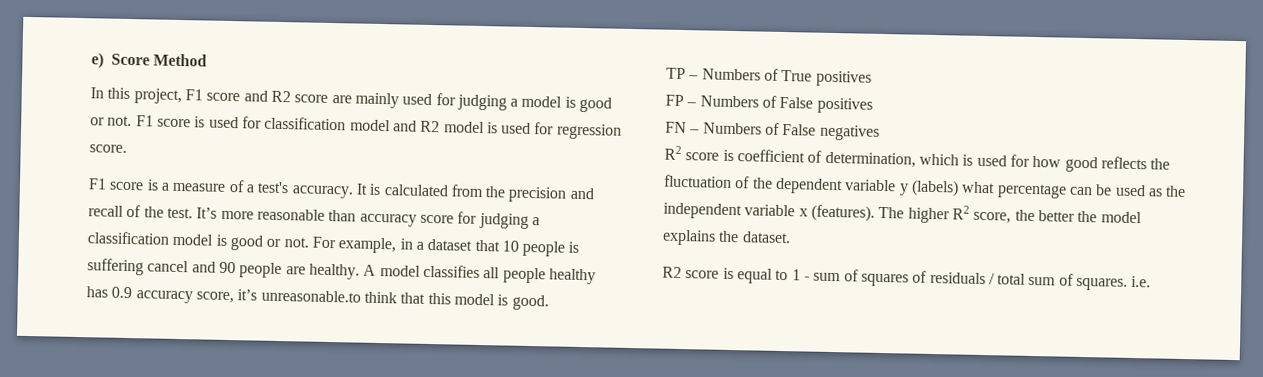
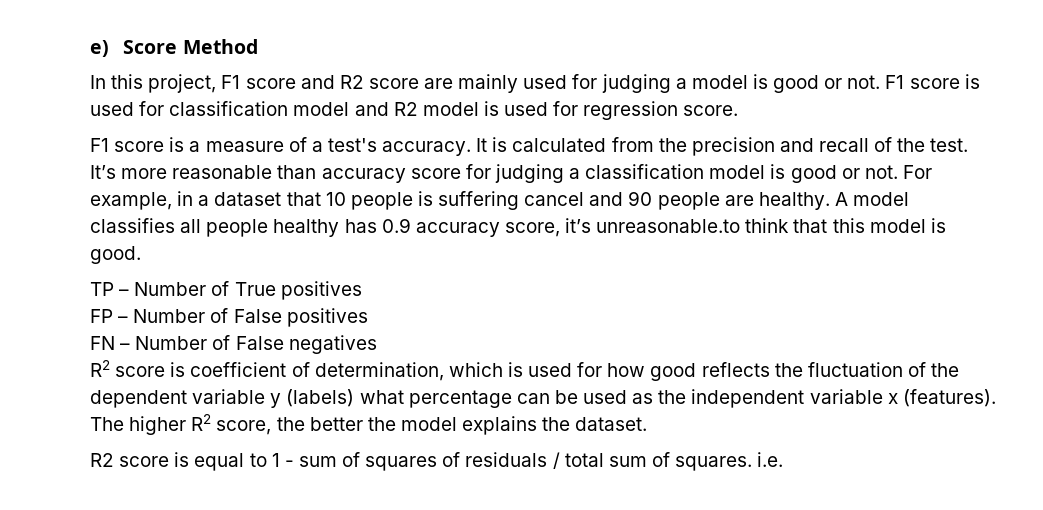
- TP – Numbers of True positives
+ TP – Number of True positives
- FP – Numbers of False positives
+ FP – Number of False positives
- FN – Numbers of False negatives
+ FN – Number of False negatives

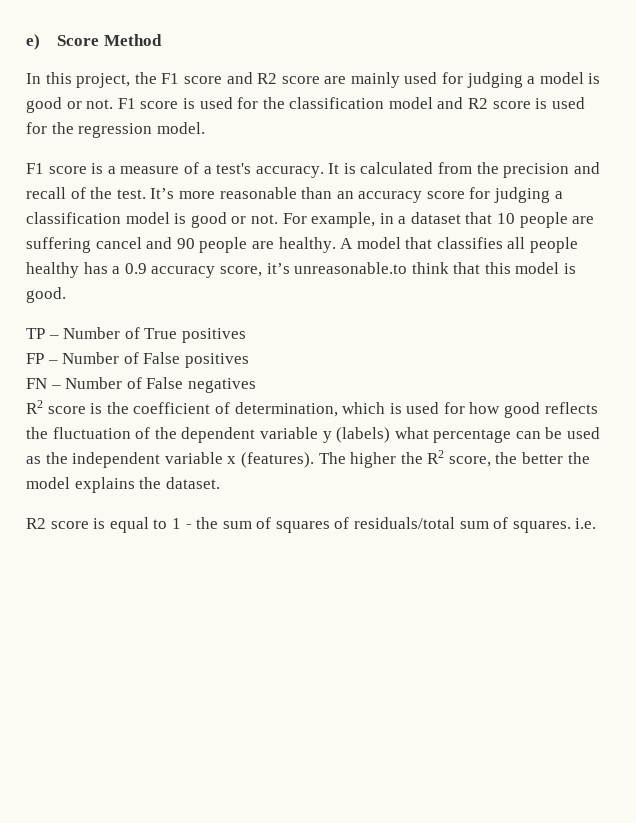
- In this project, F1 score and R2 score are mainly used for judging a model is good or not.
+ In this project, the F1 score and R2 score are mainly used for judging a model is good or not.
- F1 score is used for classification model and R2 model is used for regression score.
+ F1 score is used for the classification model and R2 score is used for the regression model.
- It’s more reasonable than accuracy score for judging a classification model is good or not.
+ It’s more reasonable than an accuracy score for judging a classification model is good or not.
- For example, in a dataset that 10 people is suffering cancel and 90 people are healthy.
+ For example, in a dataset that 10 people are suffering cancel and 90 people are healthy.
- A model classifies all people healthy has 0.9 accuracy score, it’s unreasonable.to think that this model is good.
+ A model that classifies all people healthy has a 0.9 accuracy score, it’s unreasonable.to think that this model is good.
- R2 score is coefficient of determination, which is used for how good reflects the fluctuation of the dependent variable y (labels) what percentage can be used as the independent variable x (features).
+ R2 score is the coefficient of determination, which is used for how good reflects the fluctuation of the dependent variable y (labels) what percentage can be used as the independent variable x (features).
- The higher R2 score, the better the model explains the dataset.
+ The higher the R2 score, the better the model explains the dataset.
- R2 score is equal to 1 - sum of squares of residuals / total sum of squares. i.e.
+ R2 score is equal to 1 - the sum of squares of residuals/total sum of squares. i.e.

